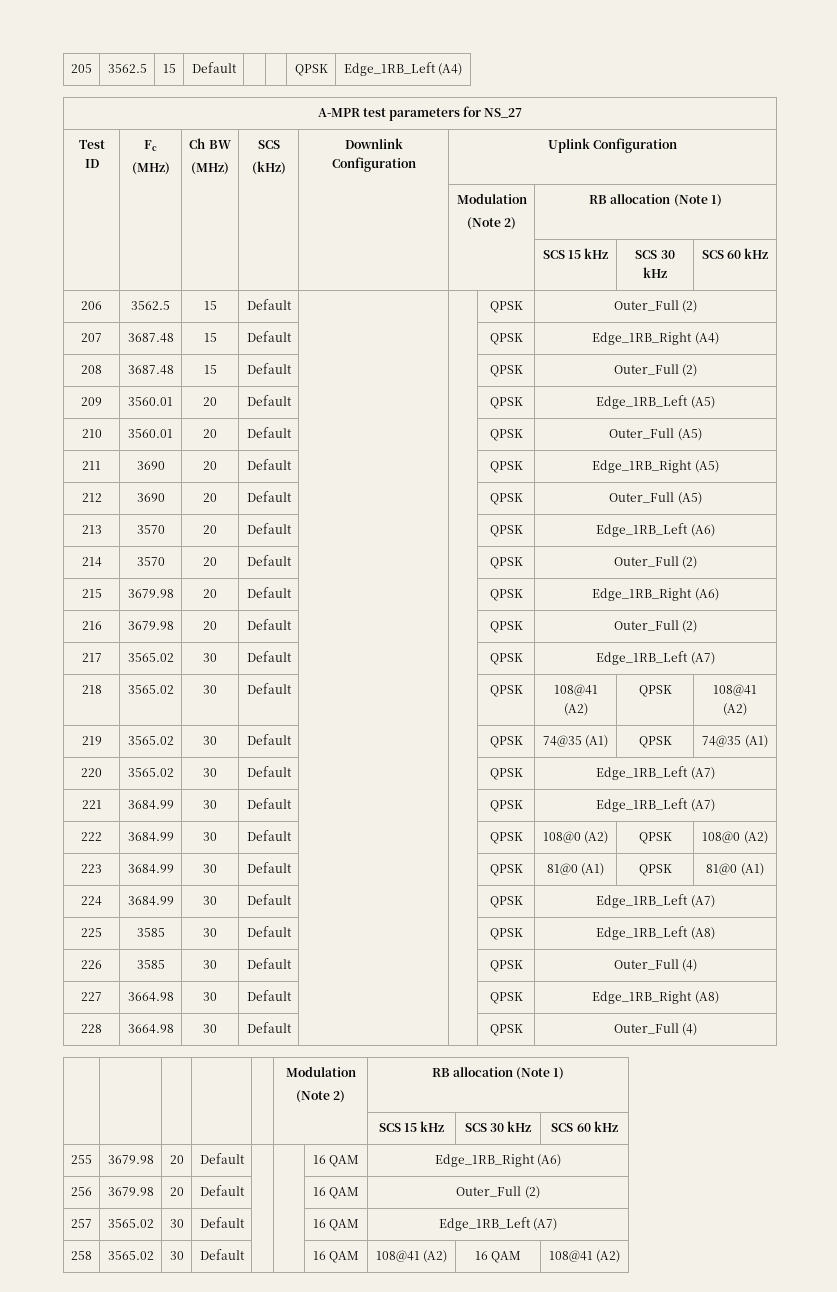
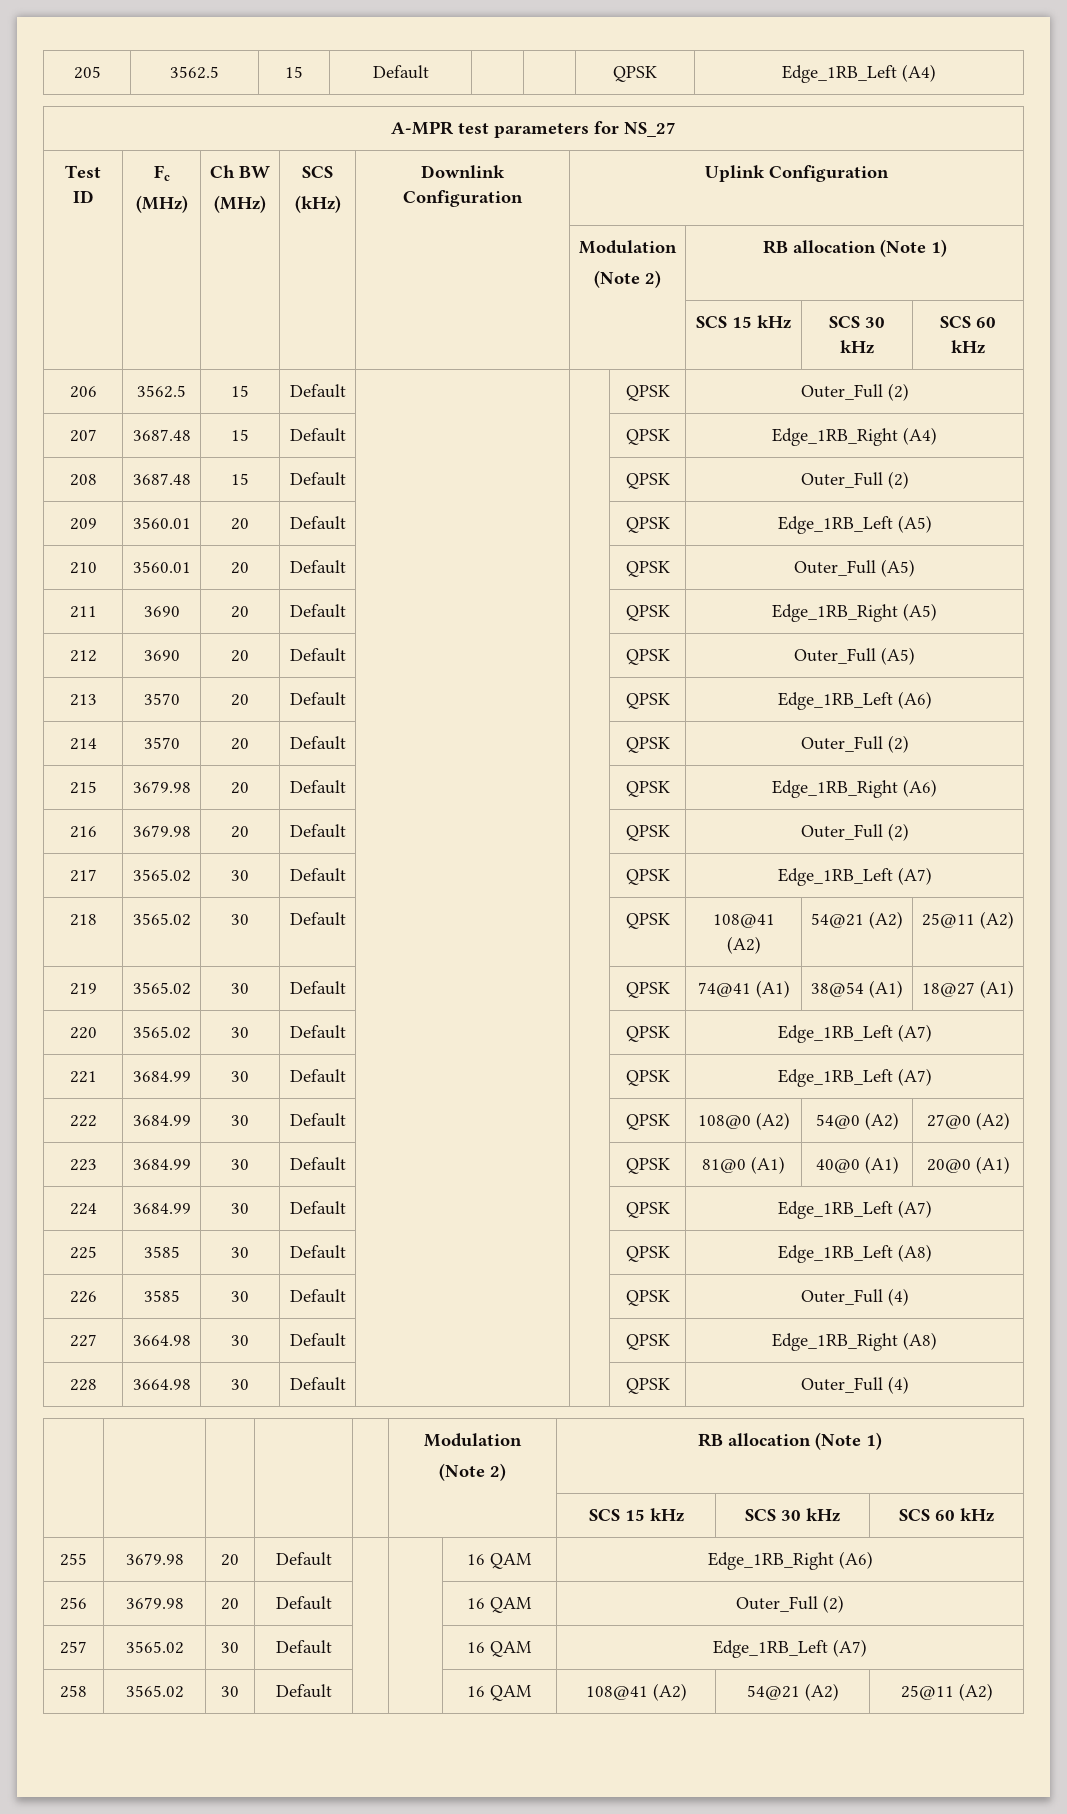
- 218 | 3565.02 | 30 | Default | | | QPSK | 108@41 (A2) | QPSK | 108@41 (A2)
+ 218 | 3565.02 | 30 | Default | | | QPSK | 108@41 (A2) | 54@21 (A2) | 25@11 (A2)
- 219 | 3565.02 | 30 | Default | | | QPSK | 74@35 (A1) | QPSK | 74@35 (A1)
+ 219 | 3565.02 | 30 | Default | | | QPSK | 74@41 (A1) | 38@54 (A1) | 18@27 (A1)
- 222 | 3684.99 | 30 | Default | | | QPSK | 108@0 (A2) | QPSK | 108@0 (A2)
+ 222 | 3684.99 | 30 | Default | | | QPSK | 108@0 (A2) | 54@0 (A2) | 27@0 (A2)
- 223 | 3684.99 | 30 | Default | | | QPSK | 81@0 (A1) | QPSK | 81@0 (A1)
+ 223 | 3684.99 | 30 | Default | | | QPSK | 81@0 (A1) | 40@0 (A1) | 20@0 (A1)
- 258 | 3565.02 | 30 | Default | | | 16 QAM | 108@41 (A2) | 16 QAM | 108@41 (A2)
+ 258 | 3565.02 | 30 | Default | | | 16 QAM | 108@41 (A2) | 54@21 (A2) | 25@11 (A2)

